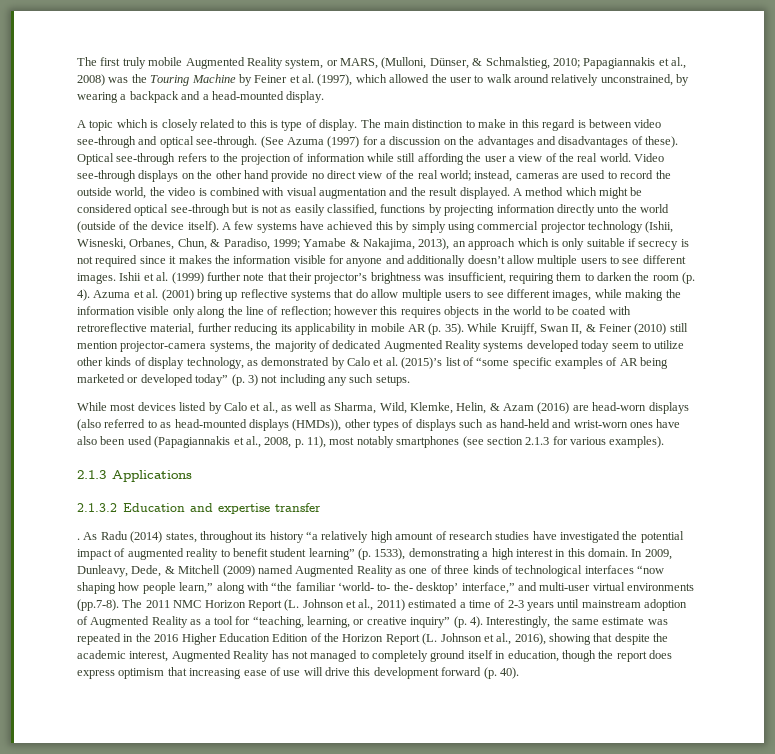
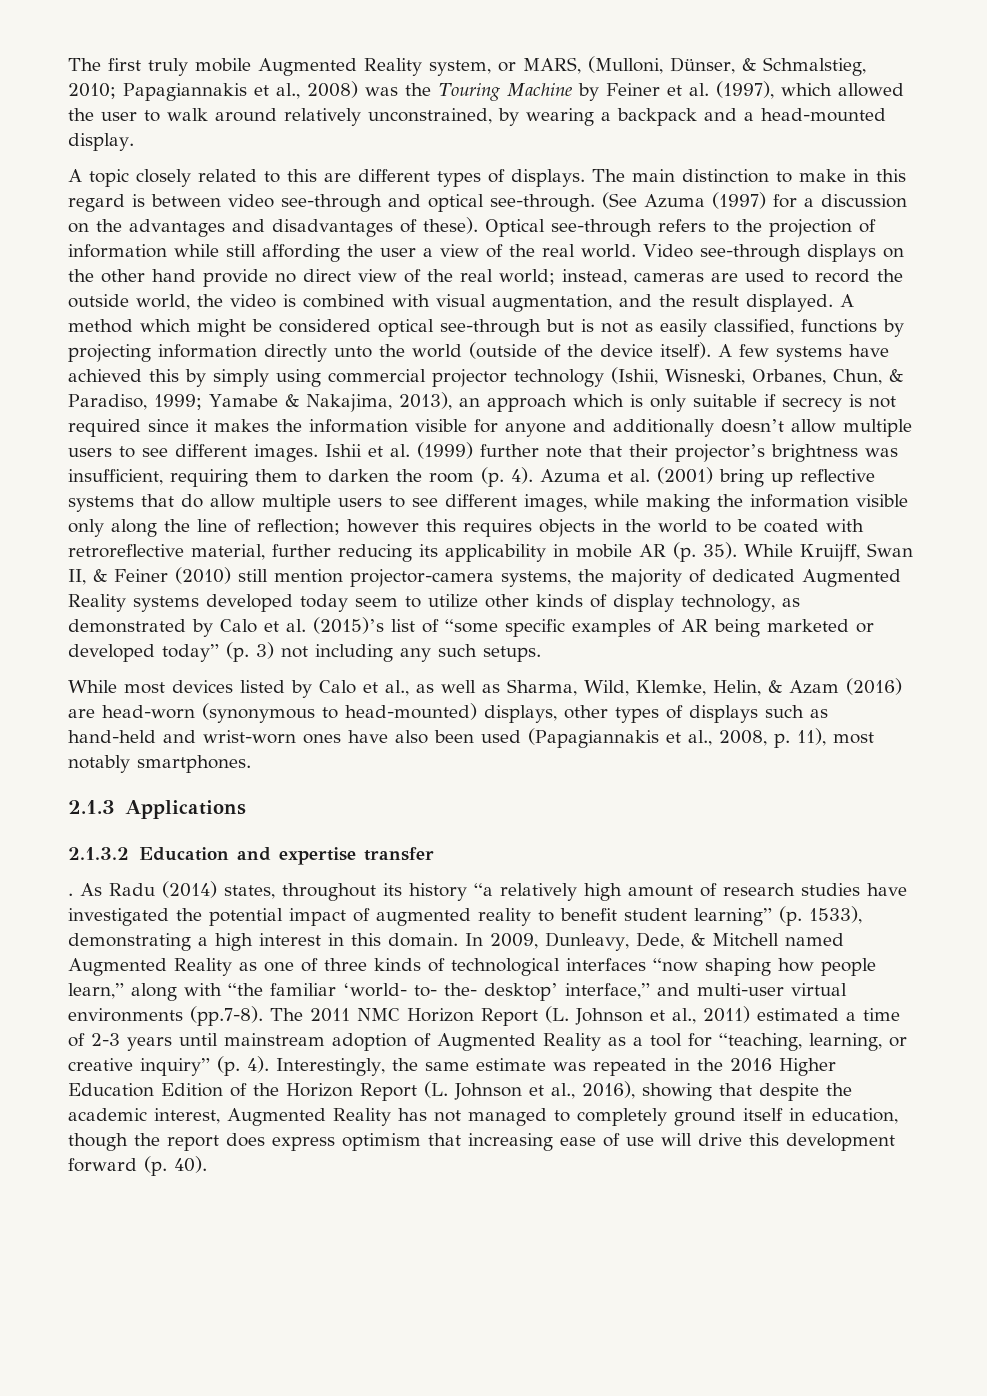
- A topic which is closely related to this is type of display.
+ A topic closely related to this are different types of displays.
- Video see-through displays on the other hand provide no direct view of the real world; instead, cameras are used to record the outside world, the video is combined with visual augmentation and the result displayed.
+ Video see-through displays on the other hand provide no direct view of the real world; instead, cameras are used to record the outside world, the video is combined with visual augmentation, and the result displayed.
- While most devices listed by Calo et al., as well as Sharma, Wild, Klemke, Helin, & Azam (2016) are head-worn displays (also referred to as head-mounted displays (HMDs)), other types of displays such as hand-held and wrist-worn ones have also been used (Papagiannakis et al., 2008, p. 11), most notably smartphones (see section 2.1.3 for various examples).
+ While most devices listed by Calo et al., as well as Sharma, Wild, Klemke, Helin, & Azam (2016) are head-worn (synonymous to head-mounted) displays, other types of displays such as hand-held and wrist-worn ones have also been used (Papagiannakis et al., 2008, p. 11), most notably smartphones.
- In 2009, Dunleavy, Dede, & Mitchell (2009) named Augmented Reality as one of three kinds of technological interfaces “now shaping how people learn,” along with “the familiar ‘world- to- the- desktop’ interface,” and multi-user virtual environments (pp.7-8). The 2011 NMC Horizon Report (L. Johnson et al., 2011) estimated a time of 2-3 years until mainstream adoption of Augmented Reality as a tool for “teaching, learning, or creative inquiry” (p. 4).
+ In 2009, Dunleavy, Dede, & Mitchell named Augmented Reality as one of three kinds of technological interfaces “now shaping how people learn,” along with “the familiar ‘world- to- the- desktop’ interface,” and multi-user virtual environments (pp.7-8). The 2011 NMC Horizon Report (L. Johnson et al., 2011) estimated a time of 2-3 years until mainstream adoption of Augmented Reality as a tool for “teaching, learning, or creative inquiry” (p. 4).

